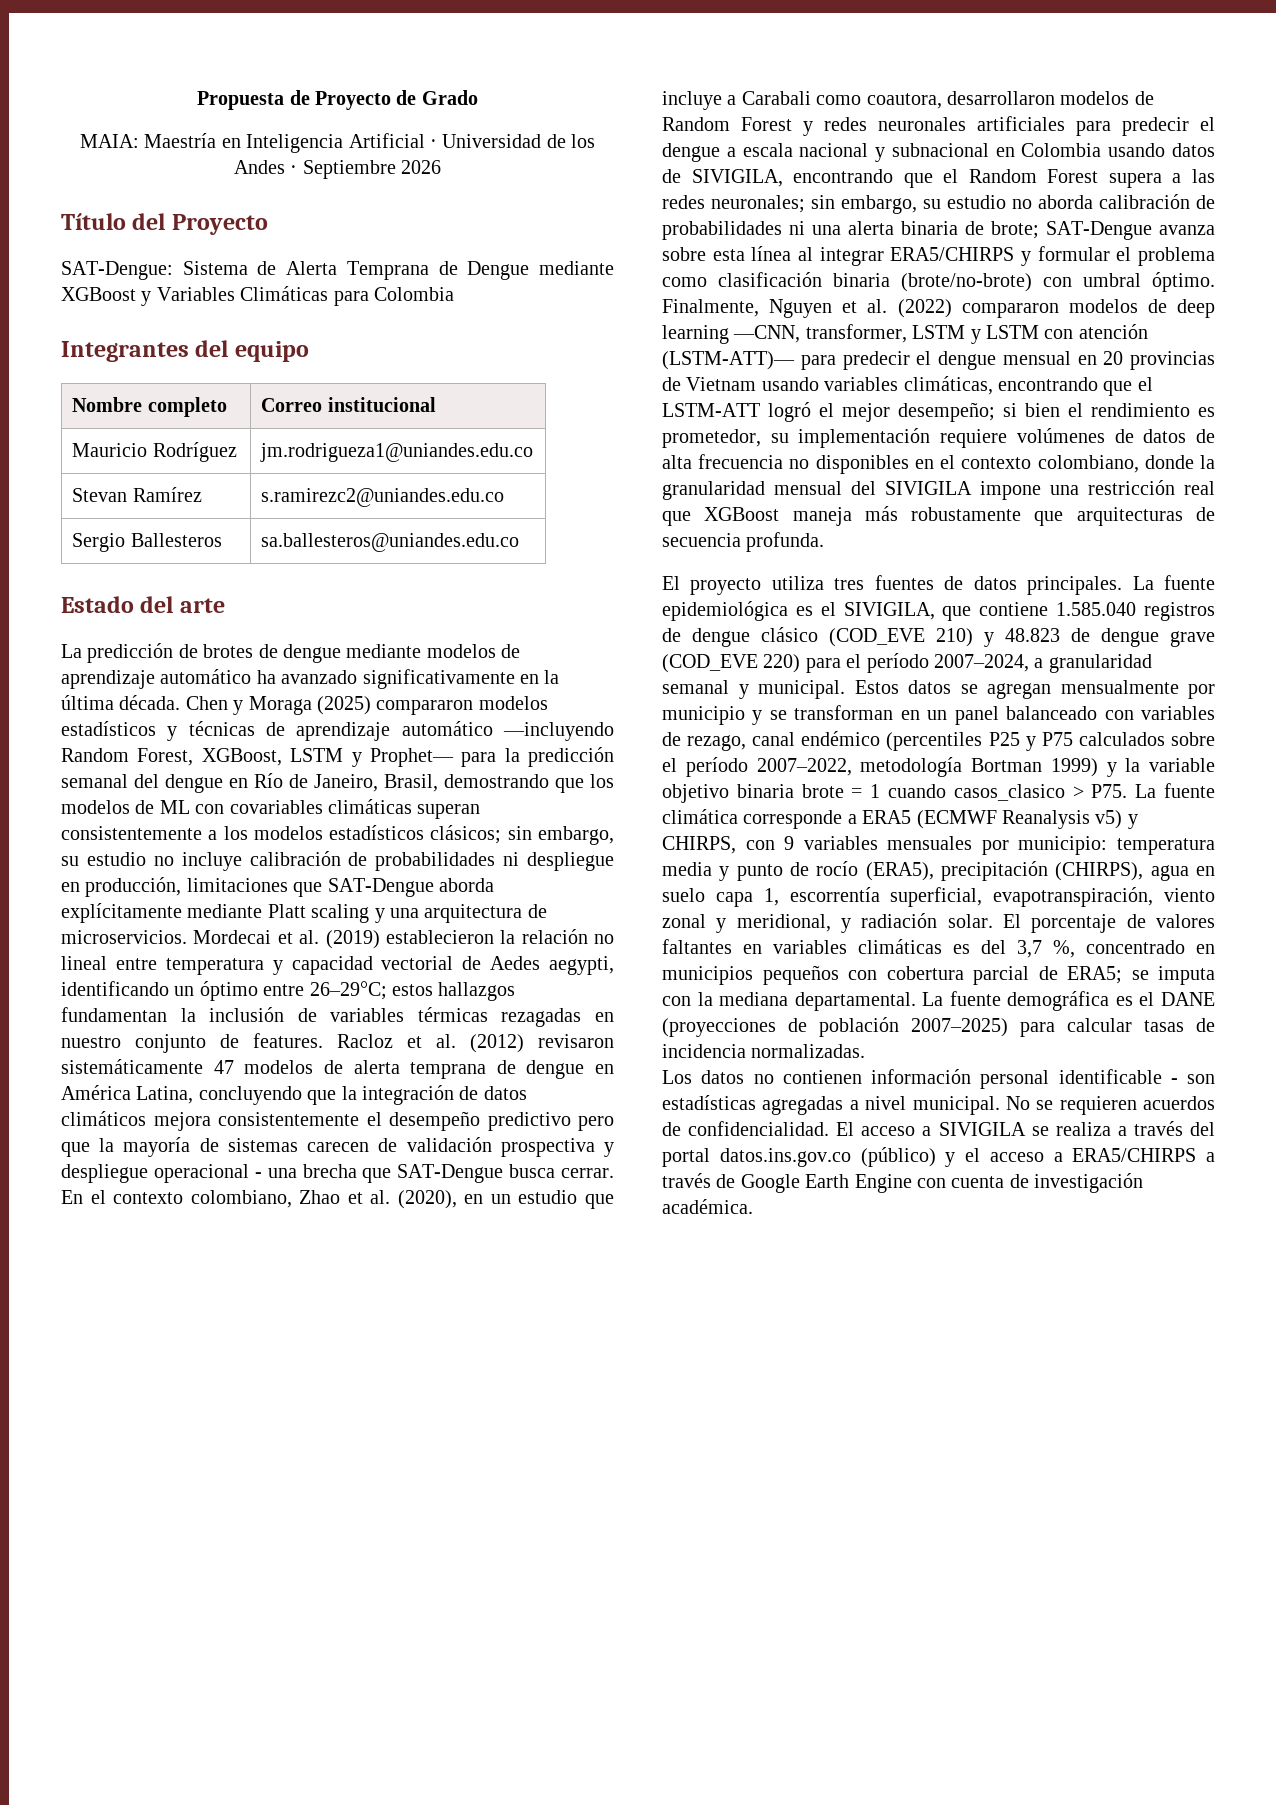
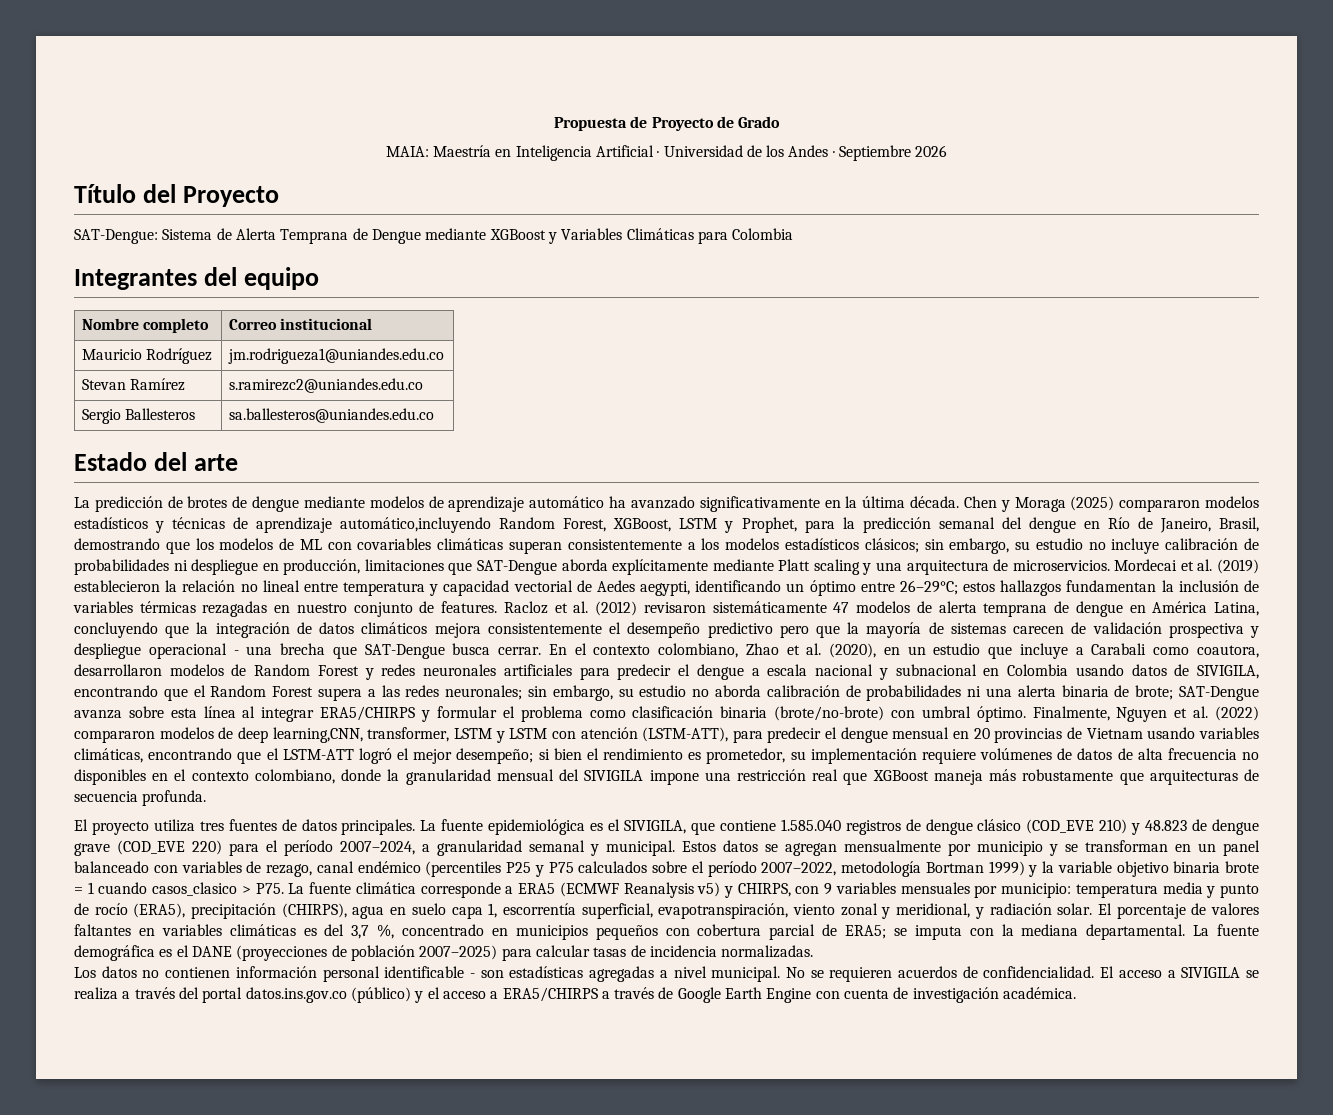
- Chen y Moraga (2025) compararon modelos estadísticos y técnicas de aprendizaje automático —incluyendo Random Forest, XGBoost, LSTM y Prophet— para la predicción semanal del dengue en Río de Janeiro, Brasil, demostrando que los modelos de ML con covariables climáticas superan consistentemente a los modelos estadísticos clásicos;
+ Chen y Moraga (2025) compararon modelos estadísticos y técnicas de aprendizaje automático,incluyendo Random Forest, XGBoost, LSTM y Prophet, para la predicción semanal del dengue en Río de Janeiro, Brasil, demostrando que los modelos de ML con covariables climáticas superan consistentemente a los modelos estadísticos clásicos;
- Finalmente, Nguyen et al. (2022) compararon modelos de deep learning —CNN, transformer, LSTM y LSTM con atención (LSTM-ATT)— para predecir el dengue mensual en 20 provincias de Vietnam usando variables climáticas, encontrando que el LSTM-ATT logró el mejor desempeño;
+ Finalmente, Nguyen et al. (2022) compararon modelos de deep learning,CNN, transformer, LSTM y LSTM con atención (LSTM-ATT), para predecir el dengue mensual en 20 provincias de Vietnam usando variables climáticas, encontrando que el LSTM-ATT logró el mejor desempeño;

